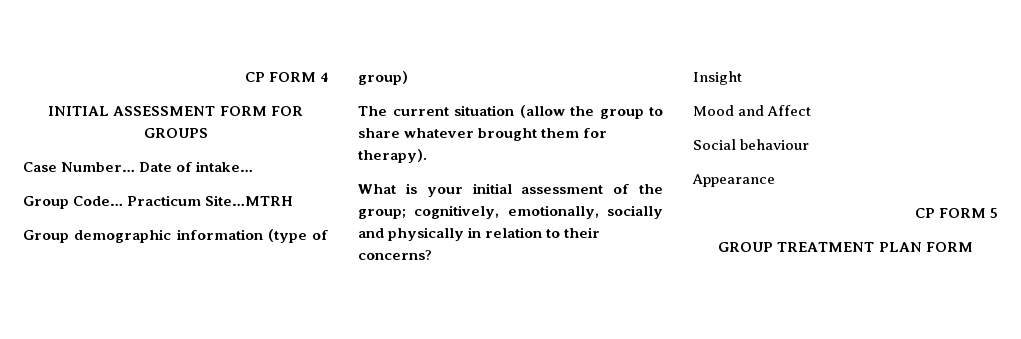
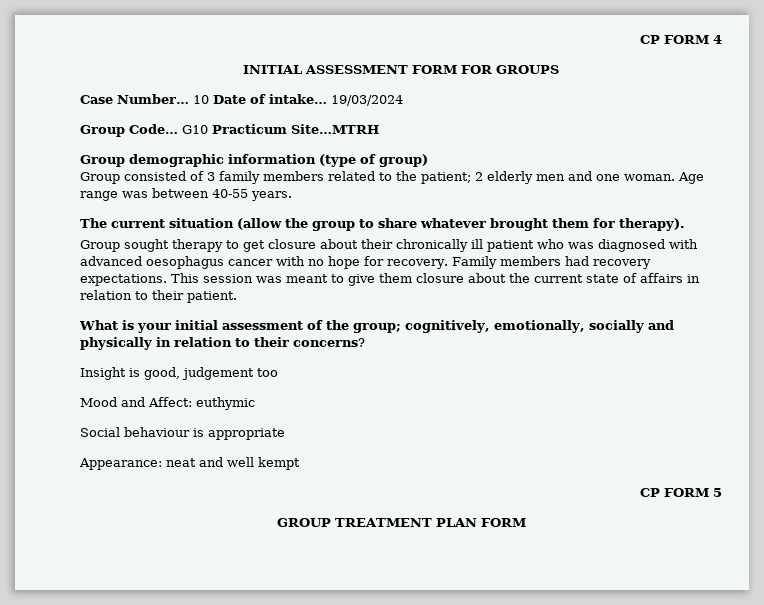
- Date of intake…
+ 10 Date of intake… 19/03/2024
- Practicum Site…MTRH
+ G10 Practicum Site…MTRH
+ Group consisted of 3 family members related to the patient; 2 elderly men and one woman. Age range was between 40-55 years.
+ Group sought therapy to get closure about their chronically ill patient who was diagnosed with advanced oesophagus cancer with no hope for recovery. Family members had recovery expectations. This session was meant to give them closure about the current state of affairs in relation to their patient.
- Insight
+ Insight is good, judgement too
- Mood and Affect
+ Mood and Affect: euthymic
- Social behaviour
- Appearance
+ Social behaviour is appropriate
+ Appearance: neat and well kempt

